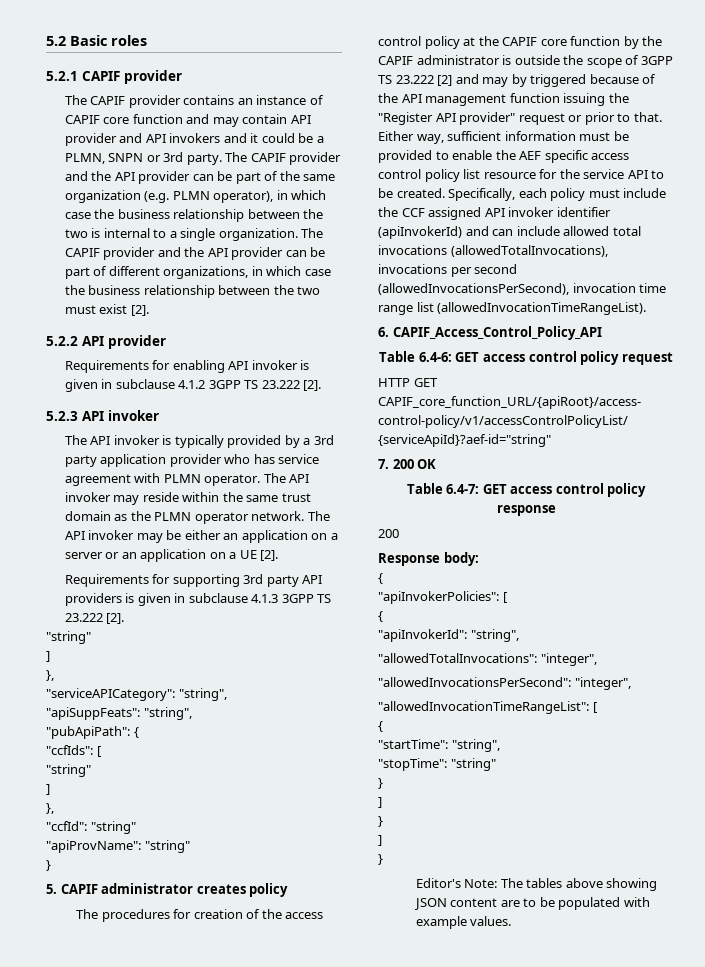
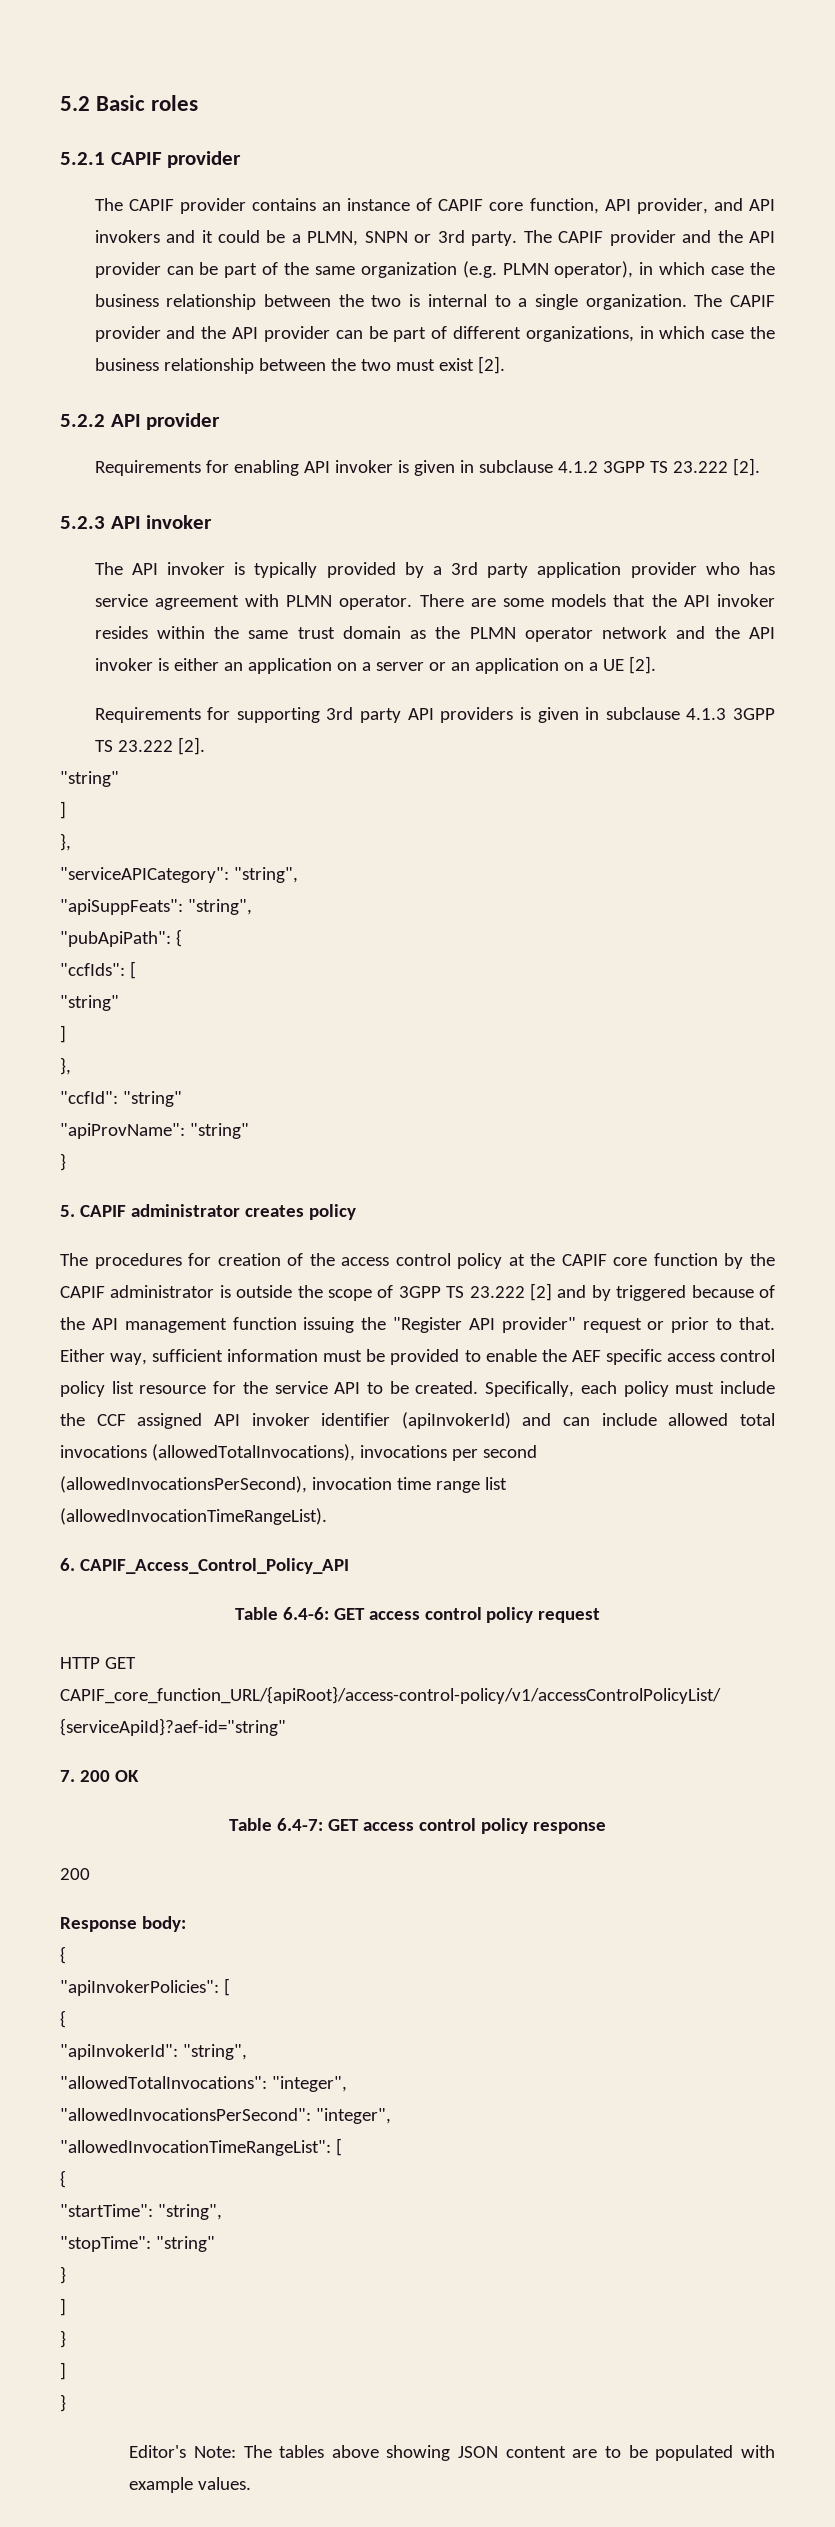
- The CAPIF provider contains an instance of CAPIF core function and may contain API provider and API invokers and it could be a PLMN, SNPN or 3rd party.
+ The CAPIF provider contains an instance of CAPIF core function, API provider, and API invokers and it could be a PLMN, SNPN or 3rd party.
- The API invoker may reside within the same trust domain as the PLMN operator network. The API invoker may be either an application on a server or an application on a UE [2].
+ There are some models that the API invoker resides within the same trust domain as the PLMN operator network and the API invoker is either an application on a server or an application on a UE [2].
- The procedures for creation of the access control policy at the CAPIF core function by the CAPIF administrator is outside the scope of 3GPP TS 23.222 [2] and may by triggered because of the API management function issuing the "Register API provider" request or prior to that.
+ The procedures for creation of the access control policy at the CAPIF core function by the CAPIF administrator is outside the scope of 3GPP TS 23.222 [2] and by triggered because of the API management function issuing the "Register API provider" request or prior to that.

